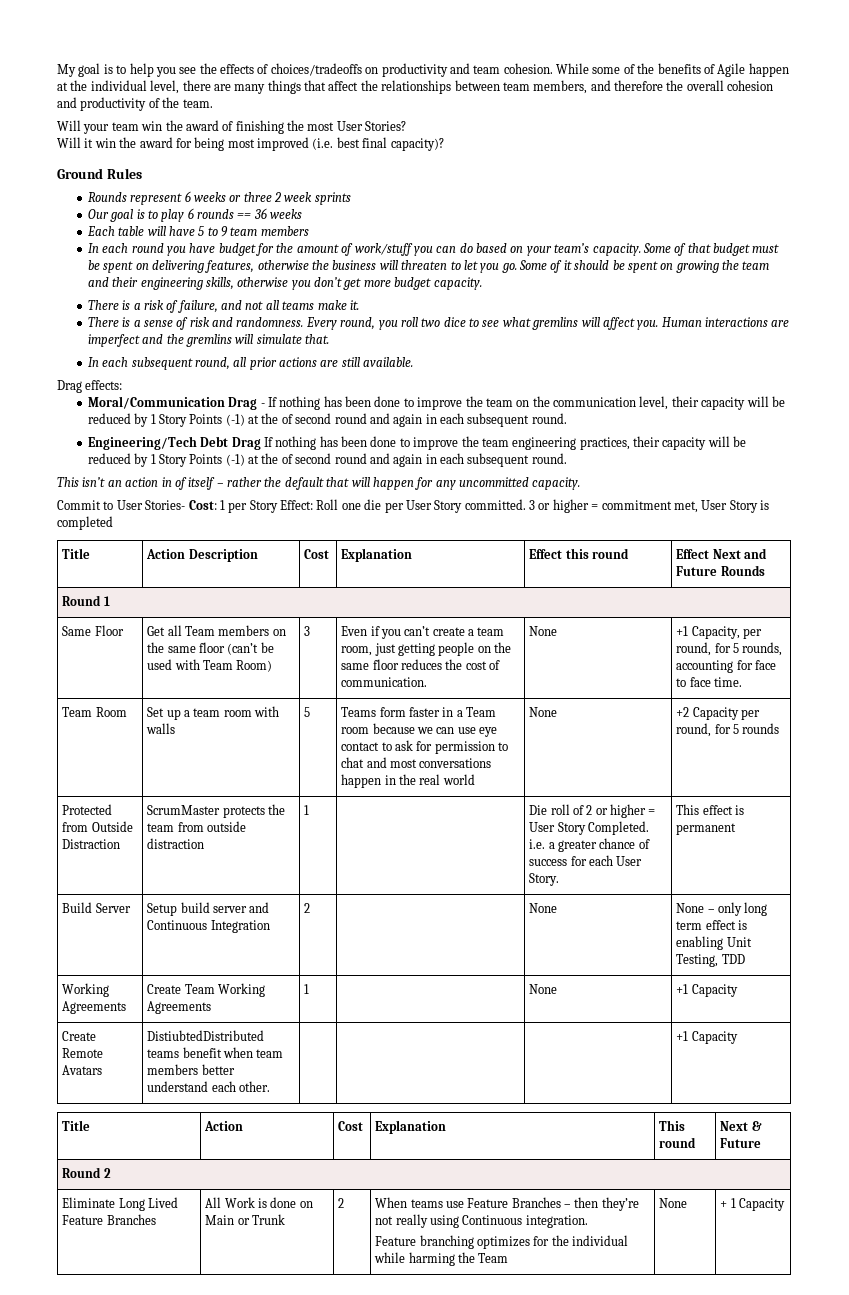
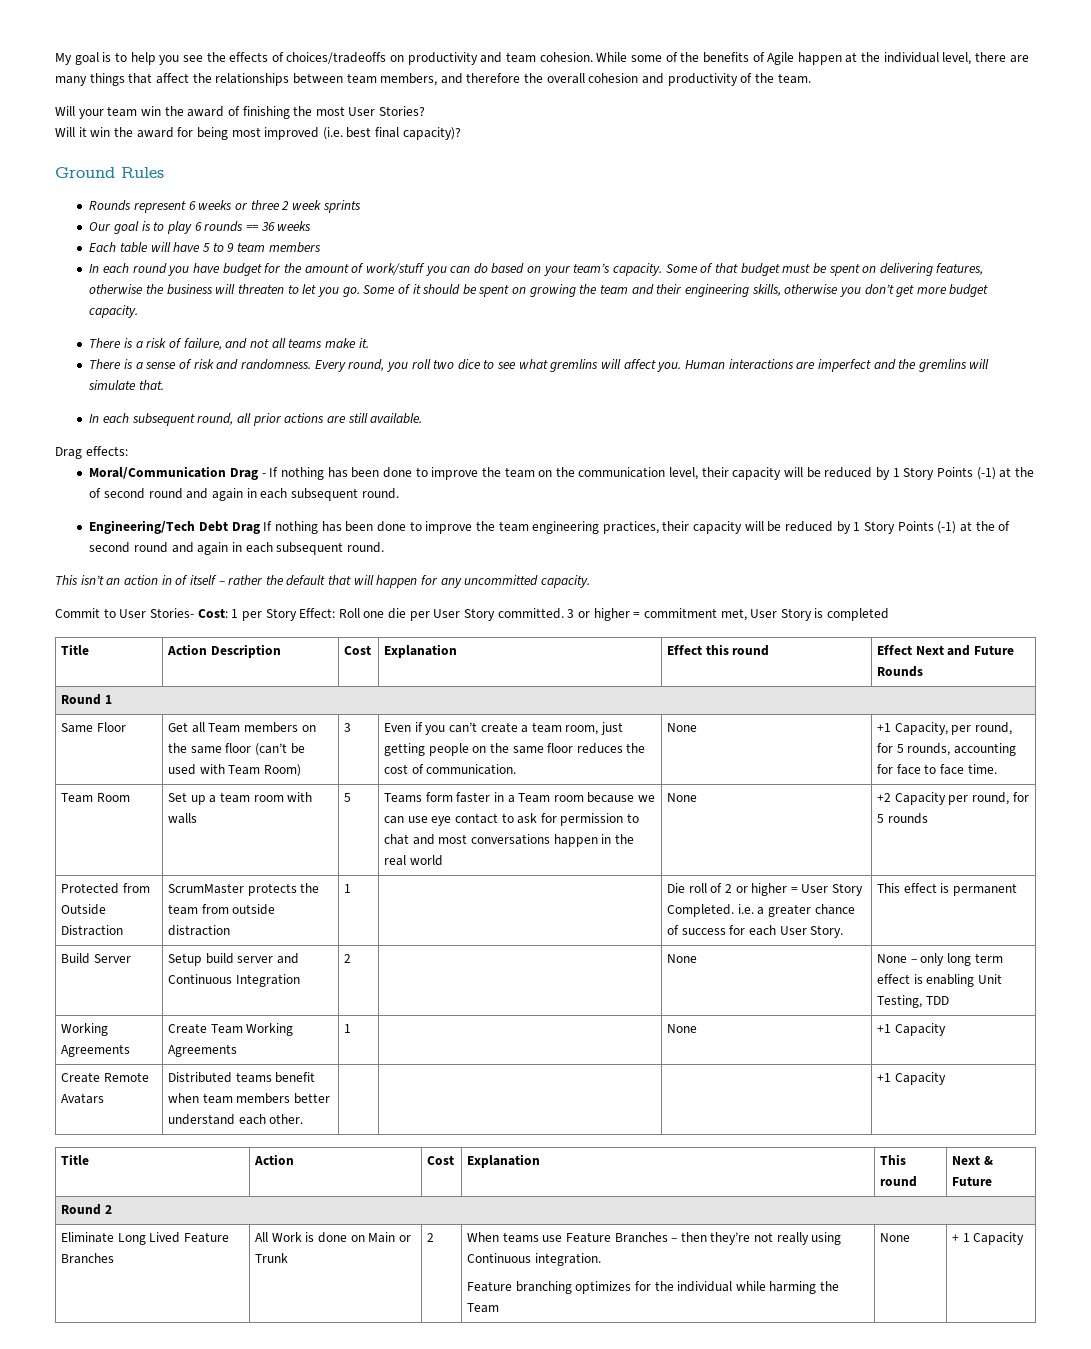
- Create Remote Avatars | DistiubtedDistributed teams benefit when team members better understand each other. | | | | +1 Capacity
+ Create Remote Avatars | Distributed teams benefit when team members better understand each other. | | | | +1 Capacity

